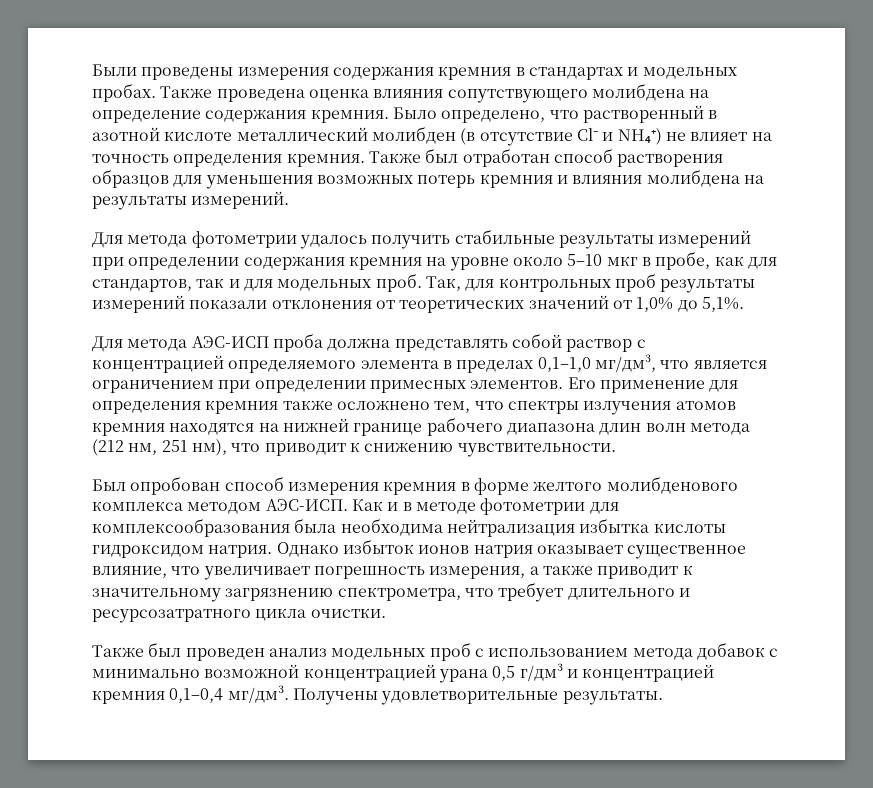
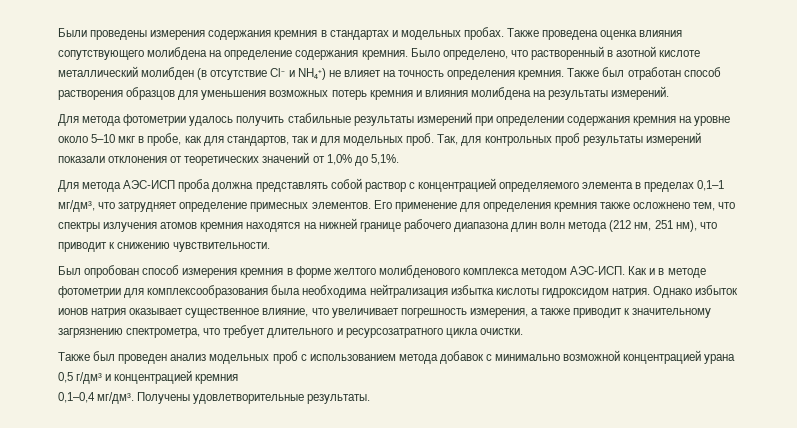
- Для метода АЭС-ИСП проба должна представлять собой раствор с концентрацией определяемого элемента в пределах 0,1–1,0 мг/дм³, что является ограничением при определении примесных элементов.
+ Для метода АЭС-ИСП проба должна представлять собой раствор с концентрацией определяемого элемента в пределах 0,1–1 мг/дм³, что затрудняет определение примесных элементов.
- Также был проведен анализ модельных проб с использованием метода добавок с минимально возможной концентрацией урана 0,5 г/дм³ и концентрацией кремния 0,1–0,4 мг/дм³.
+ Также был проведен анализ модельных проб с использованием метода добавок с минимально возможной концентрацией урана 0,5 г/дм³ и концентрацией кремния
+ 0,1–0,4 мг/дм³.

